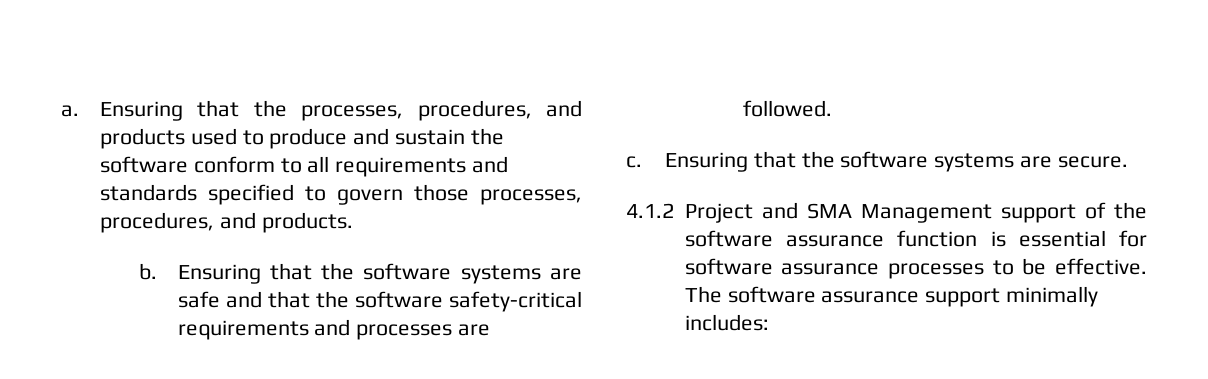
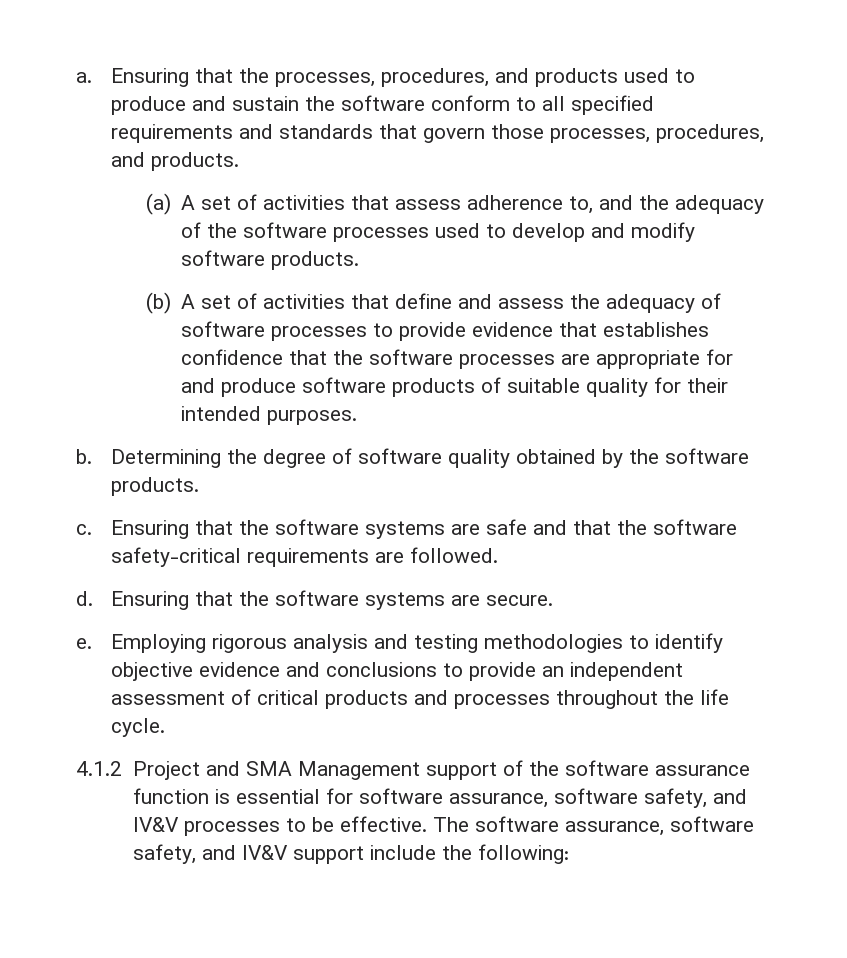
- Ensuring that the processes, procedures, and products used to produce and sustain the software conform to all requirements and standards specified to govern those processes, procedures, and products.
+ Ensuring that the processes, procedures, and products used to produce and sustain the software conform to all specified requirements and standards that govern those processes, procedures, and products.
- b.
+ (a) A set of activities that assess adherence to, and the adequacy of the software processes used to develop and modify software products.
+ (b) A set of activities that define and assess the adequacy of software processes to provide evidence that establishes confidence that the software processes are appropriate for and produce software products of suitable quality for their intended purposes.
+ b. Determining the degree of software quality obtained by the software products.
+ c.
- Ensuring that the software systems are safe and that the software safety-critical requirements and processes are followed.
+ Ensuring that the software systems are safe and that the software safety-critical requirements are followed.
- c.
+ d.
+ e. Employing rigorous analysis and testing methodologies to identify objective evidence and conclusions to provide an independent assessment of critical products and processes throughout the life cycle.
- 4.1.2 Project and SMA Management support of the software assurance function is essential for software assurance processes to be effective.
+ 4.1.2 Project and SMA Management support of the software assurance function is essential for software assurance, software safety, and IV&V processes to be effective.
- The software assurance support minimally includes:
+ The software assurance, software safety, and IV&V support include the following:

